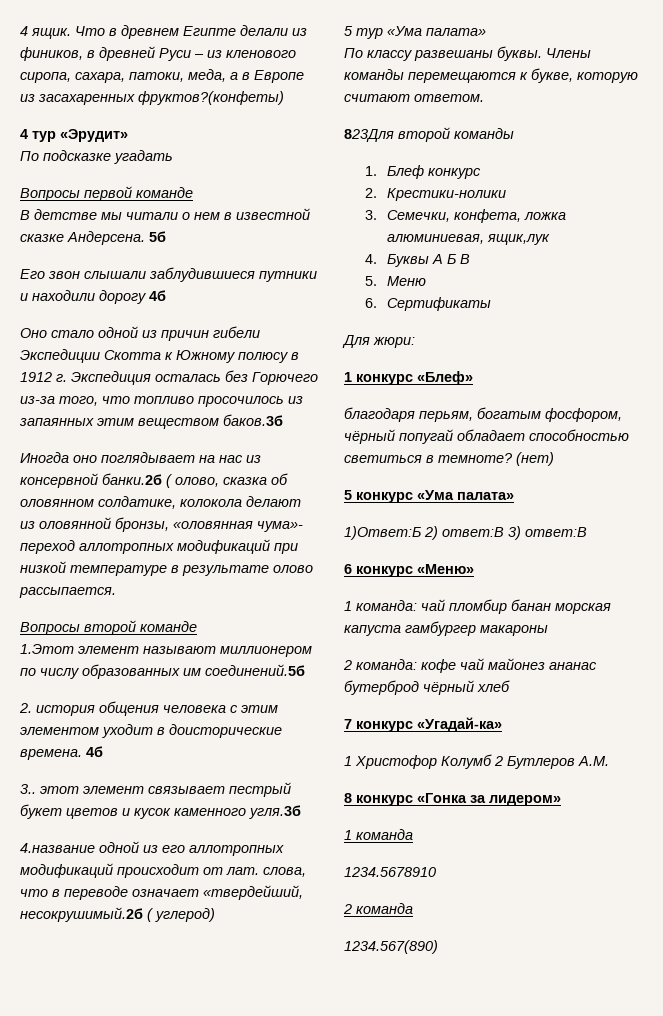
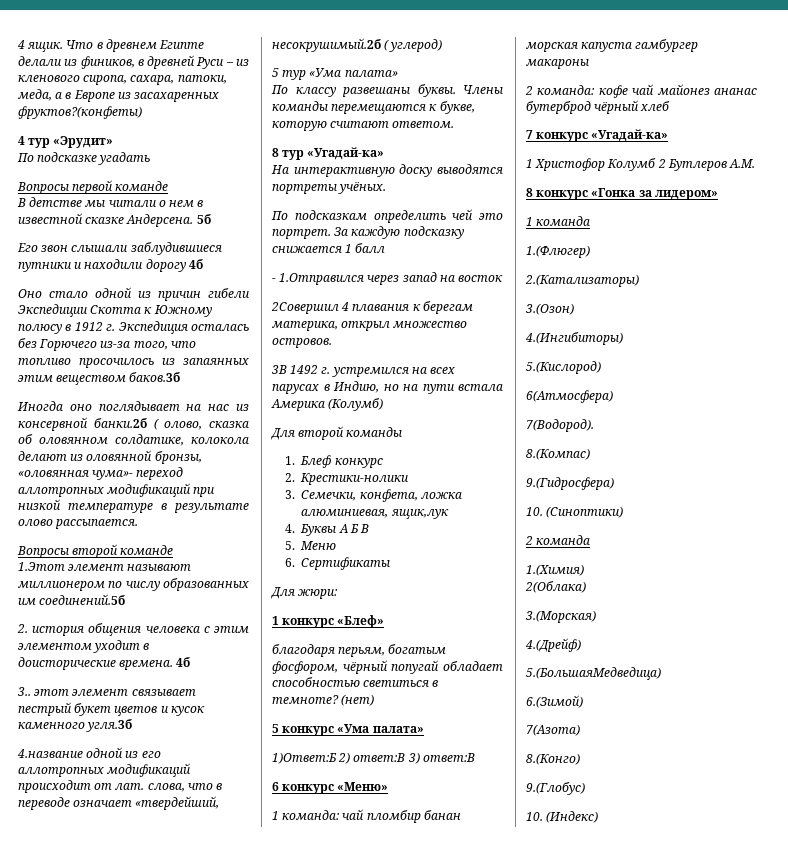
- 823Для второй команды
+ 8 тур «Угадай-ка»
+ На интерактивную доску выводятся портреты учёных.
+ По подсказкам определить чей это портрет. За каждую подсказку снижается 1 балл
+ - 1.Отправился через запад на восток
+ 2Совершил 4 плавания к берегам материка, открыл множество островов.
+ 3В 1492 г. устремился на всех парусах в Индию, но на пути встала Америка (Колумб)
+ Для второй команды
- 1234.5678910
+ 1.(Флюгер)
+ 2.(Катализаторы)
+ 3.(Озон)
+ 4.(Ингибиторы)
+ 5.(Кислород)
+ 6(Атмосфера)
+ 7(Водород).
+ 8.(Компас)
+ 9.(Гидросфера)
+ 10. (Синоптики)
  2 команда
- 1234.567(890)
+ 1.(Химия)
+ 2(Облака)
+ 3.(Морская)
+ 4.(Дрейф)
+ 5.(БольшаяМедведица)
+ 6.(Зимой)
+ 7(Азота)
+ 8.(Конго)
+ 9.(Глобус)
+ 10. (Индекс)

